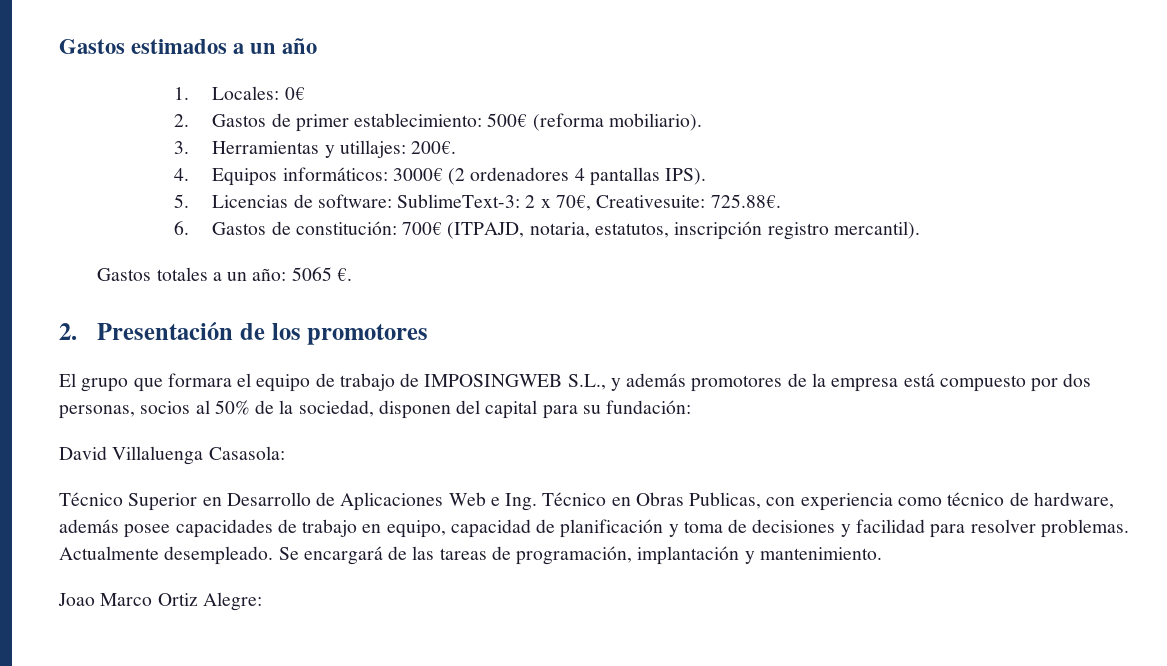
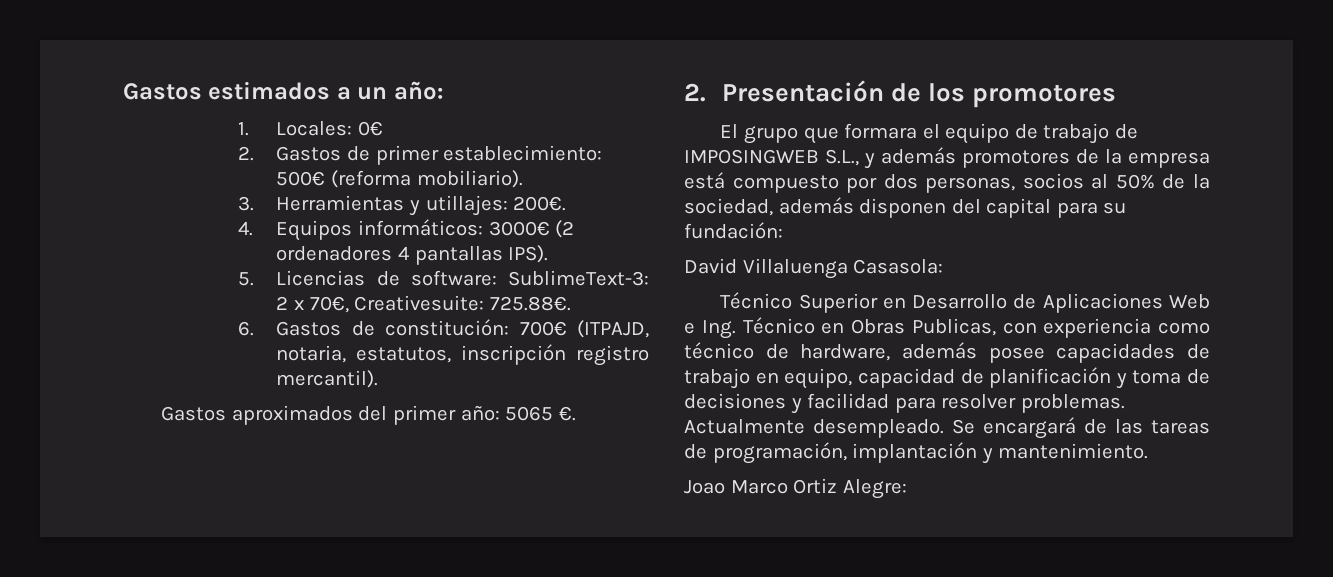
- Gastos estimados a un año
+ Gastos estimados a un año:
- Gastos totales a un año: 5065 €.
+ Gastos aproximados del primer año: 5065 €.
- El grupo que formara el equipo de trabajo de IMPOSINGWEB S.L., y además promotores de la empresa está compuesto por dos personas, socios al 50% de la sociedad, disponen del capital para su fundación:
+ El grupo que formara el equipo de trabajo de IMPOSINGWEB S.L., y además promotores de la empresa está compuesto por dos personas, socios al 50% de la sociedad, además disponen del capital para su fundación:

